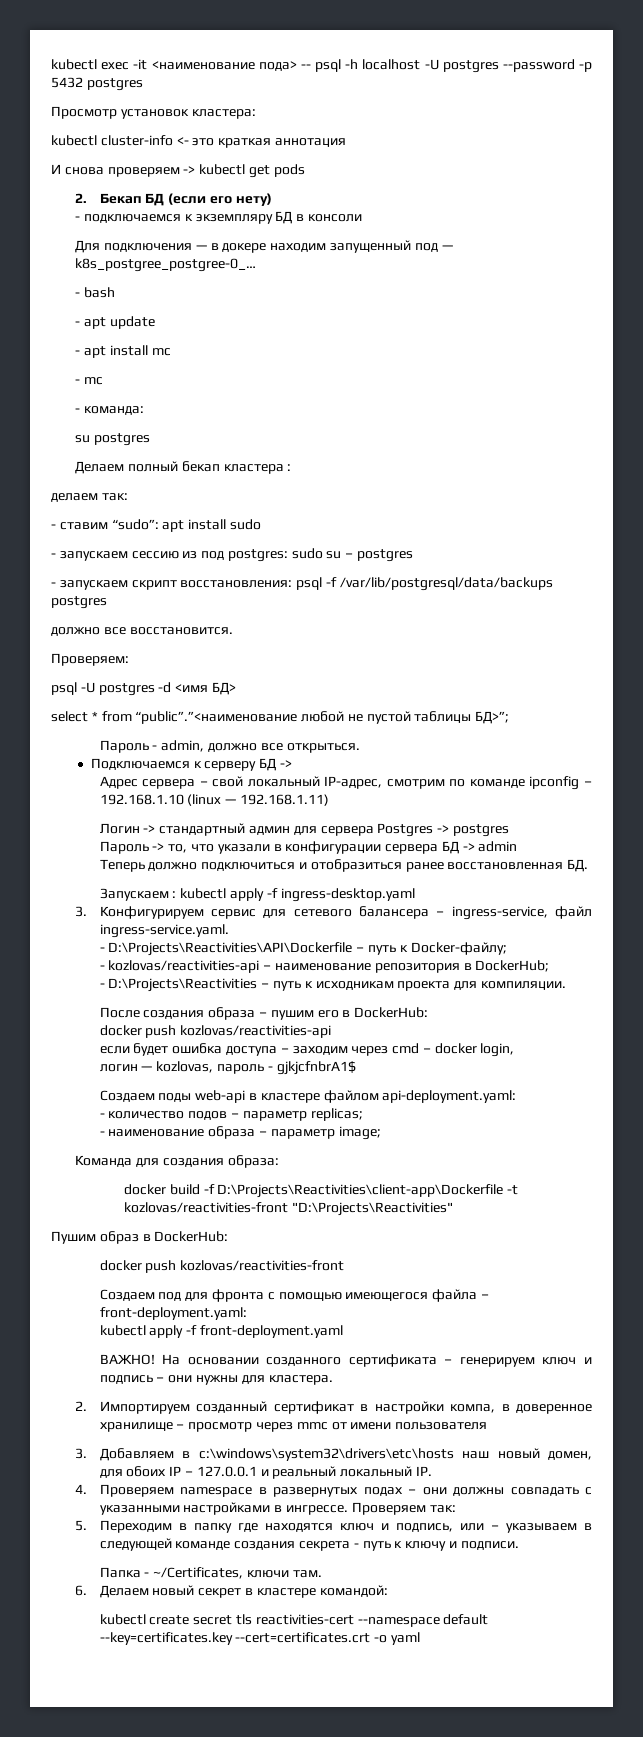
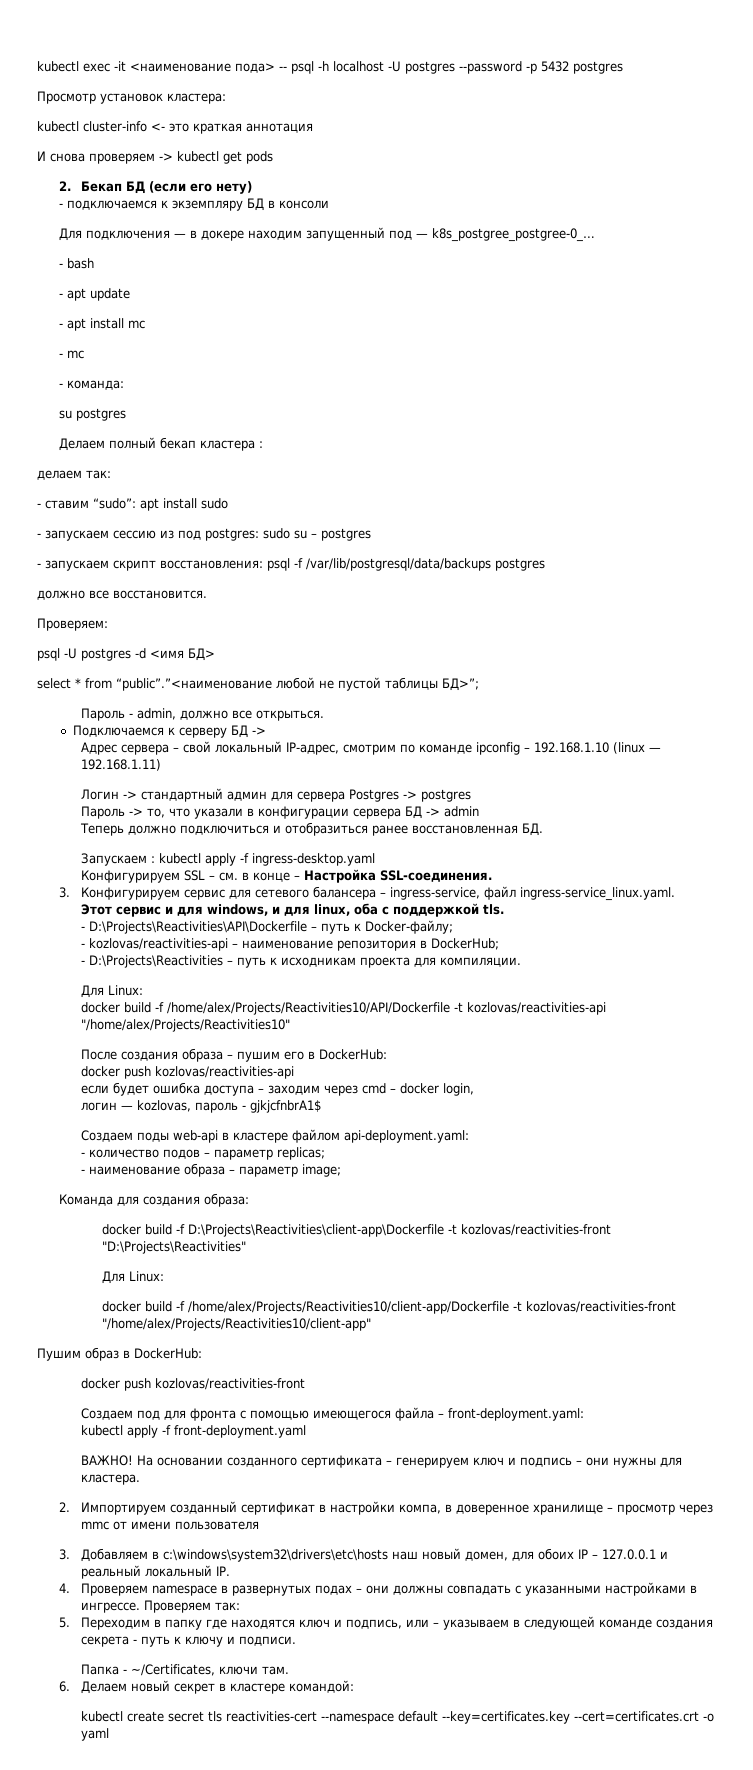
+ Конфигурируем SSL – см. в конце – Настройка SSL-соединения.
- 3. Конфигурируем сервис для сетевого балансера – ingress-service, файл ingress-service.yaml.
+ 3. Конфигурируем сервис для сетевого балансера – ingress-service, файл ingress-service_linux.yaml.
+ Этот сервис и для windows, и для linux, оба с поддержкой tls.
  - D:\Projects\Reactivities – путь к исходникам проекта для компиляции.
+ Для Linux:
+ docker build -f /home/alex/Projects/Reactivities10/API/Dockerfile -t kozlovas/reactivities-api "/home/alex/Projects/Reactivities10"
  docker build -f D:\Projects\Reactivities\client-app\Dockerfile -t kozlovas/reactivities-front "D:\Projects\Reactivities"
+ Для Linux:
+ docker build -f /home/alex/Projects/Reactivities10/client-app/Dockerfile -t kozlovas/reactivities-front "/home/alex/Projects/Reactivities10/client-app"

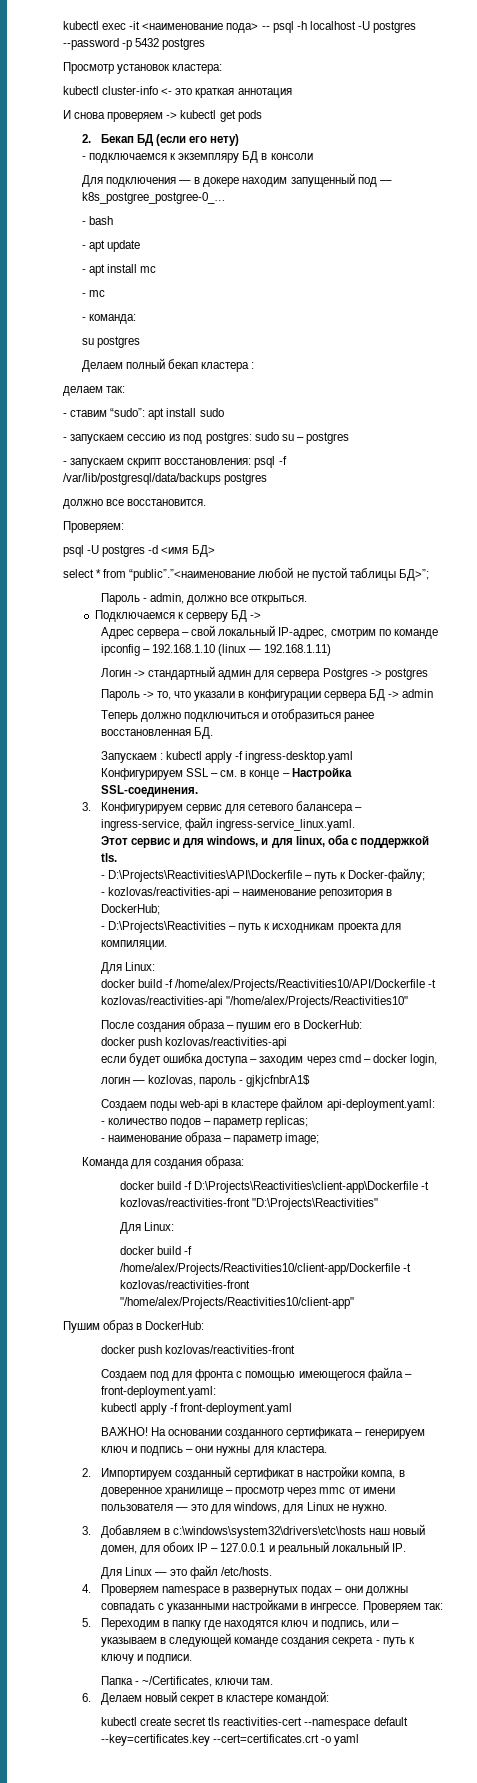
- 2. Импортируем созданный сертификат в настройки компа, в доверенное хранилище – просмотр через mmc от имени пользователя
+ 2. Импортируем созданный сертификат в настройки компа, в доверенное хранилище – просмотр через mmc от имени пользователя — это для windows, для Linux не нужно.
+ Для Linux — это файл /etc/hosts.

